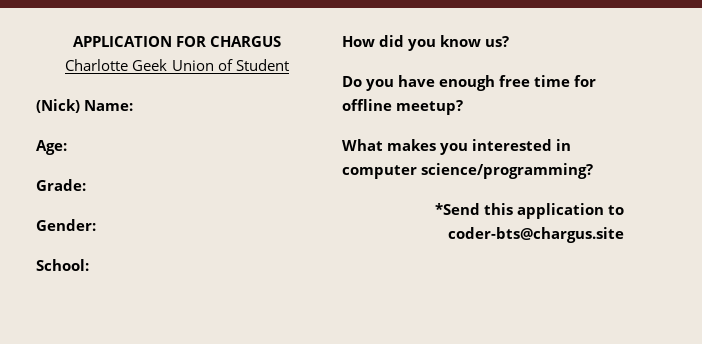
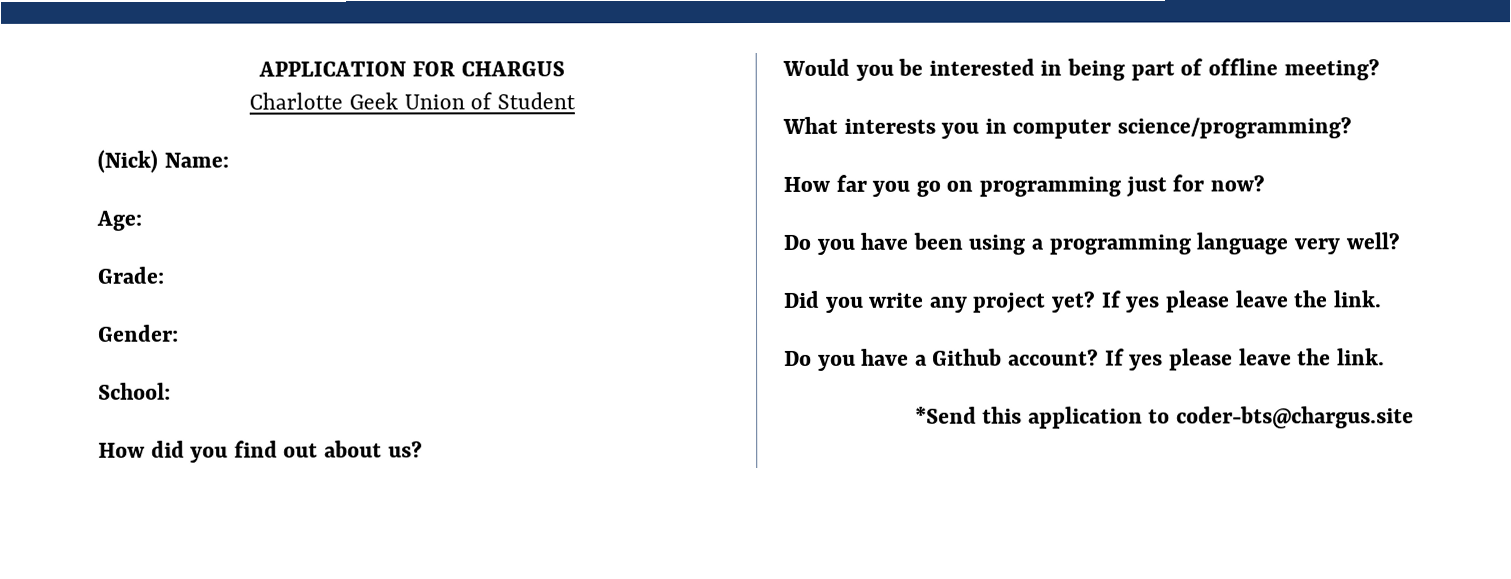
- How did you know us?
- Do you have enough free time for offline meetup?
- What makes you interested in computer science/programming?
+ How did you find out about us?
+ Would you be interested in being part of offline meeting?
+ What interests you in computer science/programming?
+ How far you go on programming just for now?
+ Do you have been using a programming language very well?
+ Did you write any project yet? If yes please leave the link.
+ Do you have a Github account? If yes please leave the link.

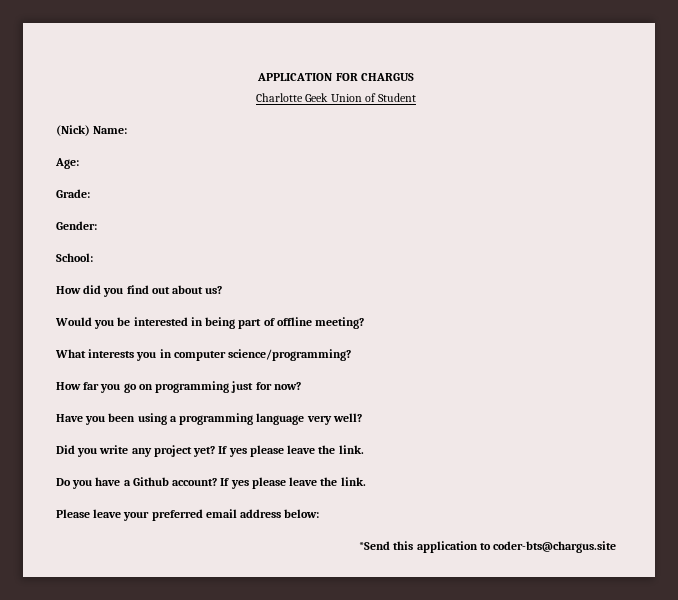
- Do you have been using a programming language very well?
+ Have you been using a programming language very well?
+ Please leave your preferred email address below:

